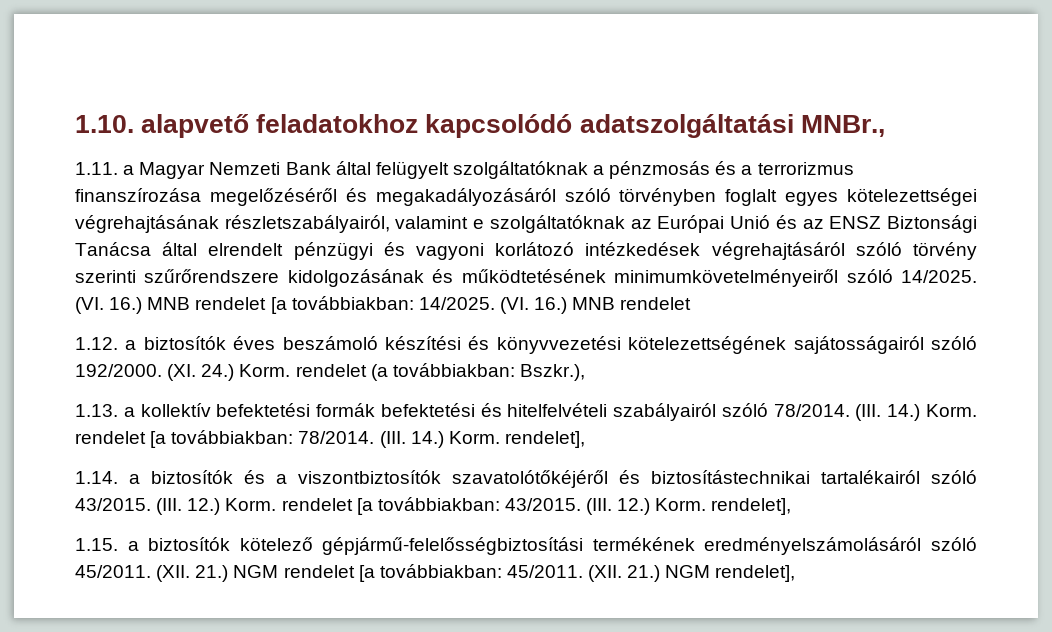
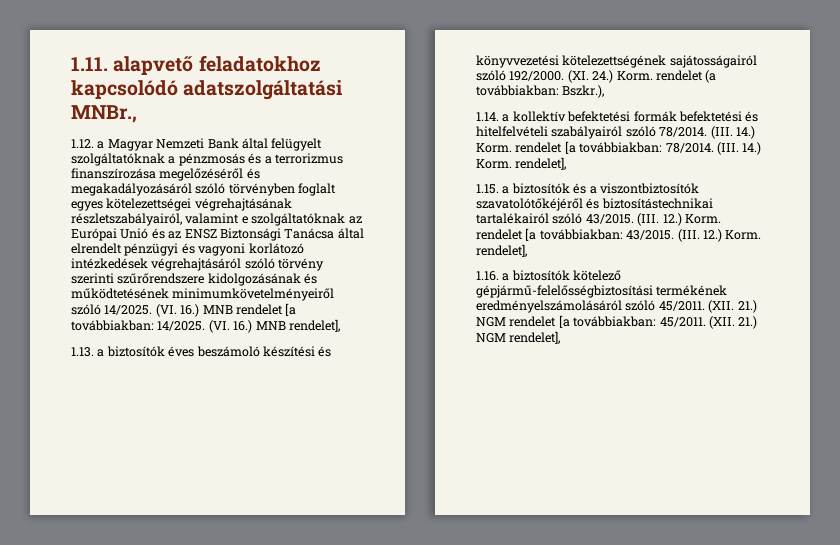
- 1.10. alapvető feladatokhoz kapcsolódó adatszolgáltatási MNBr.,
+ 1.11. alapvető feladatokhoz kapcsolódó adatszolgáltatási MNBr.,
- 1.11. a Magyar Nemzeti Bank által felügyelt szolgáltatóknak a pénzmosás és a terrorizmus finanszírozása megelőzéséről és megakadályozásáról szóló törvényben foglalt egyes kötelezettségei végrehajtásának részletszabályairól, valamint e szolgáltatóknak az Európai Unió és az ENSZ Biztonsági Tanácsa által elrendelt pénzügyi és vagyoni korlátozó intézkedések végrehajtásáról szóló törvény szerinti szűrőrendszere kidolgozásának és működtetésének minimumkövetelményeiről szóló 14/2025.
+ 1.12. a Magyar Nemzeti Bank által felügyelt szolgáltatóknak a pénzmosás és a terrorizmus finanszírozása megelőzéséről és megakadályozásáról szóló törvényben foglalt egyes kötelezettségei végrehajtásának részletszabályairól, valamint e szolgáltatóknak az Európai Unió és az ENSZ Biztonsági Tanácsa által elrendelt pénzügyi és vagyoni korlátozó intézkedések végrehajtásáról szóló törvény szerinti szűrőrendszere kidolgozásának és működtetésének minimumkövetelményeiről szóló 14/2025.
- (VI. 16.) MNB rendelet [a továbbiakban: 14/2025. (VI. 16.) MNB rendelet
- 1.12. a biztosítók éves beszámoló készítési és könyvvezetési kötelezettségének sajátosságairól szóló 192/2000.
+ (VI. 16.) MNB rendelet [a továbbiakban: 14/2025. (VI. 16.) MNB rendelet],
+ 1.13. a biztosítók éves beszámoló készítési és könyvvezetési kötelezettségének sajátosságairól szóló 192/2000.
- 1.13. a kollektív befektetési formák befektetési és hitelfelvételi szabályairól szóló 78/2014.
+ 1.14. a kollektív befektetési formák befektetési és hitelfelvételi szabályairól szóló 78/2014.
- 1.14. a biztosítók és a viszontbiztosítók szavatolótőkéjéről és biztosítástechnikai tartalékairól szóló 43/2015.
+ 1.15. a biztosítók és a viszontbiztosítók szavatolótőkéjéről és biztosítástechnikai tartalékairól szóló 43/2015.
- 1.15. a biztosítók kötelező gépjármű-felelősségbiztosítási termékének eredményelszámolásáról szóló 45/2011.
+ 1.16. a biztosítók kötelező gépjármű-felelősségbiztosítási termékének eredményelszámolásáról szóló 45/2011.

